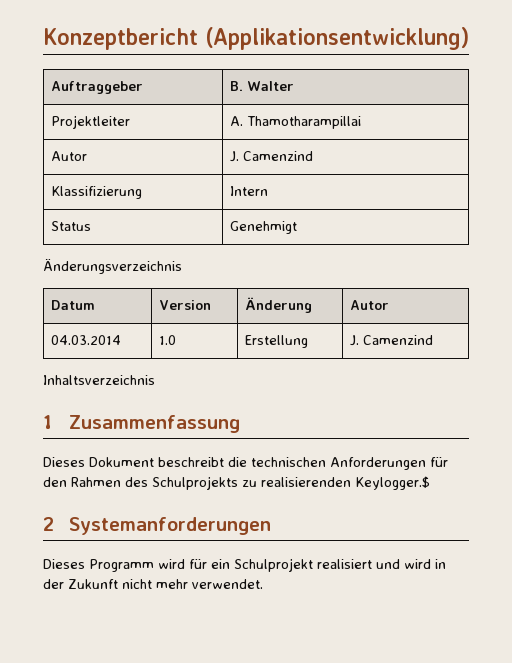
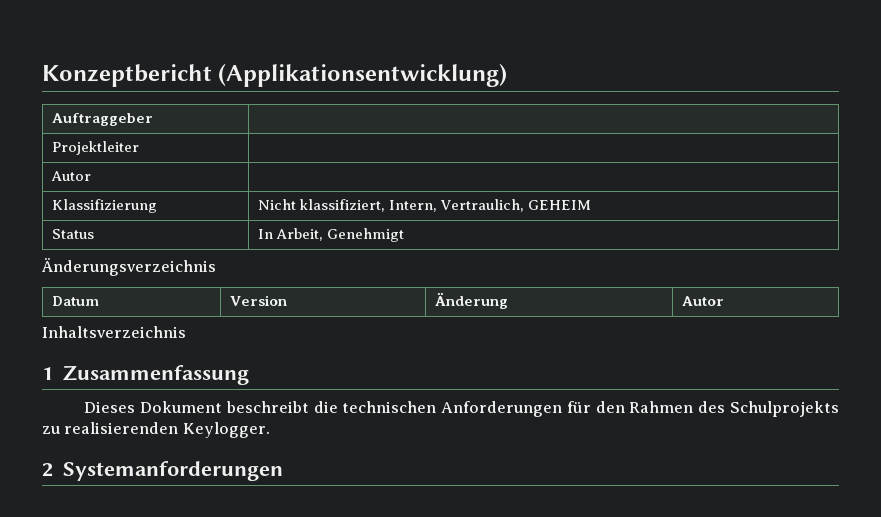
- Auftraggeber | B. Walter
+ Auftraggeber |
- Projektleiter | A. Thamotharampillai
+ Projektleiter |
- Autor | J. Camenzind
+ Autor |
- Klassifizierung | Intern
+ Klassifizierung | Nicht klassifiziert, Intern, Vertraulich, GEHEIM
- Status | Genehmigt
+ Status | In Arbeit, Genehmigt
- 04.03.2014 | 1.0 | Erstellung | J. Camenzind
- Dieses Dokument beschreibt die technischen Anforderungen für den Rahmen des Schulprojekts zu realisierenden Keylogger.$
+ Dieses Dokument beschreibt die technischen Anforderungen für den Rahmen des Schulprojekts zu realisierenden Keylogger.
- Dieses Programm wird für ein Schulprojekt realisiert und wird in der Zukunft nicht mehr verwendet.

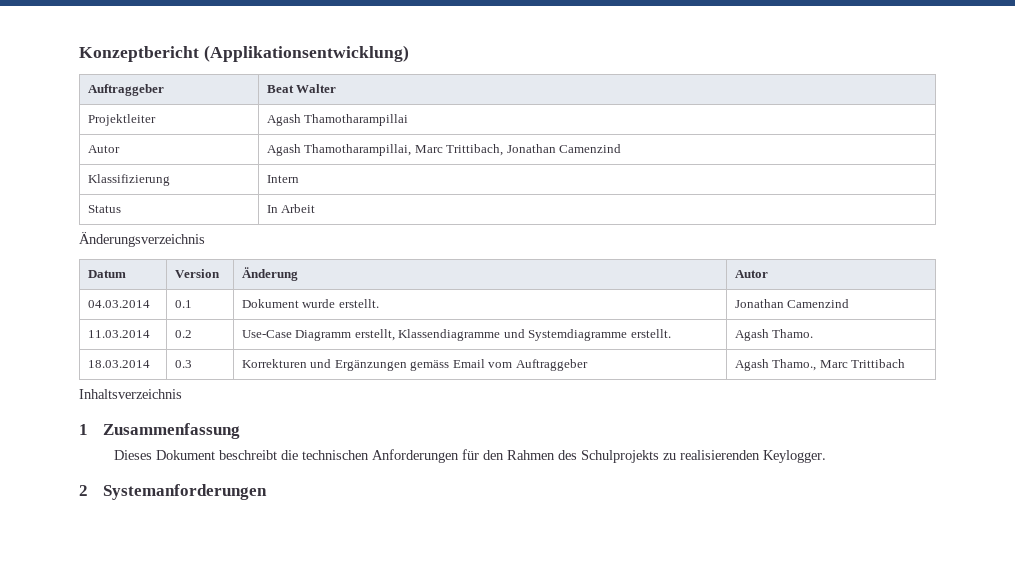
- Auftraggeber |
+ Auftraggeber | Beat Walter
- Projektleiter |
+ Projektleiter | Agash Thamotharampillai
- Autor |
- Klassifizierung | Nicht klassifiziert, Intern, Vertraulich, GEHEIM
+ Autor | Agash Thamotharampillai, Marc Trittibach, Jonathan Camenzind
+ Klassifizierung | Intern
- Status | In Arbeit, Genehmigt
+ Status | In Arbeit
+ 04.03.2014 | 0.1 | Dokument wurde erstellt. | Jonathan Camenzind
+ 11.03.2014 | 0.2 | Use-Case Diagramm erstellt, Klassendiagramme und Systemdiagramme erstellt. | Agash Thamo.
+ 18.03.2014 | 0.3 | Korrekturen und Ergänzungen gemäss Email vom Auftraggeber | Agash Thamo., Marc Trittibach

